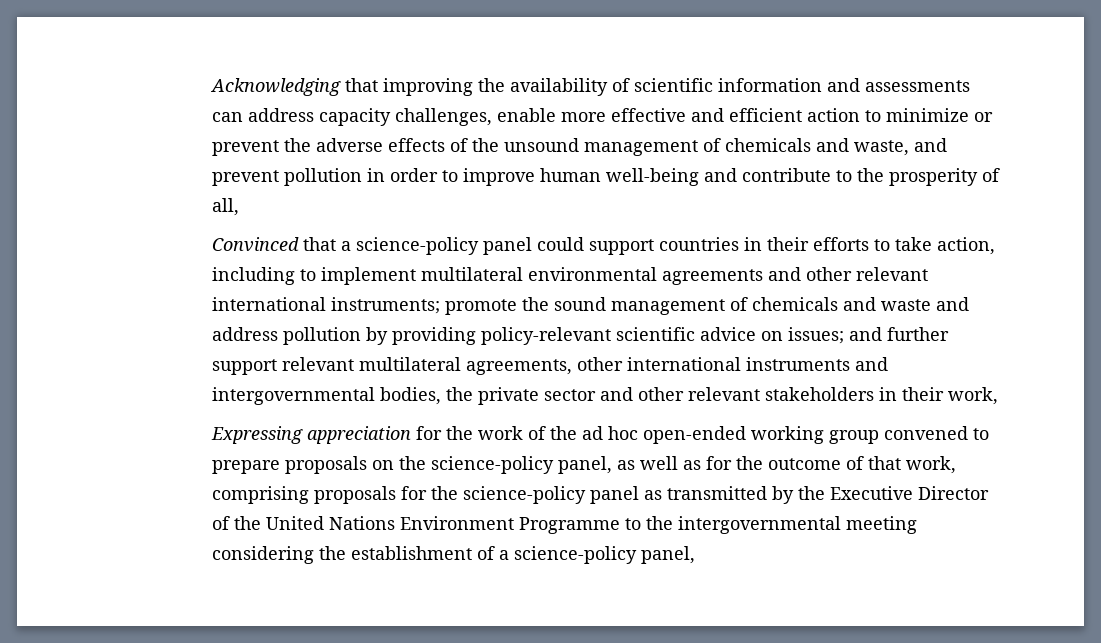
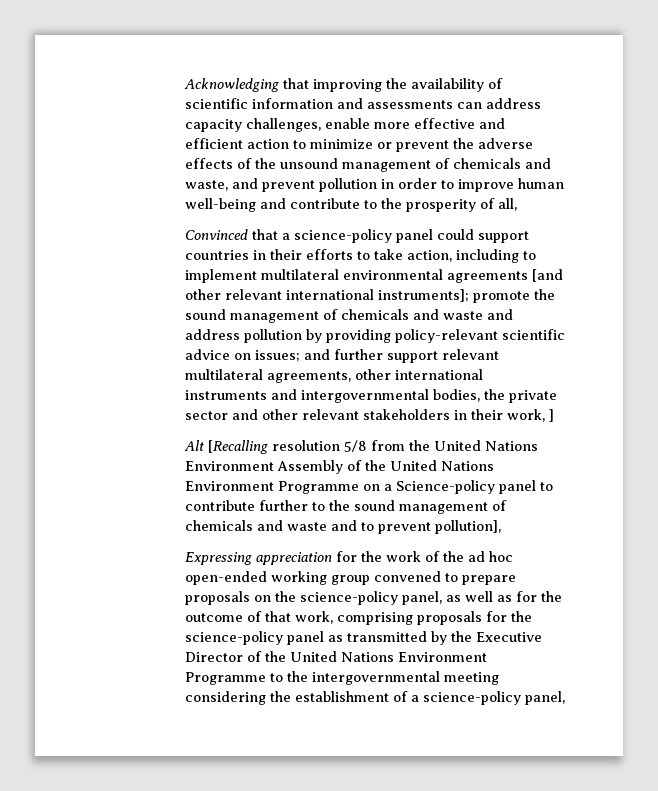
- Convinced that a science-policy panel could support countries in their efforts to take action, including to implement multilateral environmental agreements and other relevant international instruments;
+ Convinced that a science-policy panel could support countries in their efforts to take action, including to implement multilateral environmental agreements [and other relevant international instruments];
- and further support relevant multilateral agreements, other international instruments and intergovernmental bodies, the private sector and other relevant stakeholders in their work,
+ and further support relevant multilateral agreements, other international instruments and intergovernmental bodies, the private sector and other relevant stakeholders in their work, ]
+ Alt [Recalling resolution 5/8 from the United Nations Environment Assembly of the United Nations Environment Programme on a Science-policy panel to contribute further to the sound management of chemicals and waste and to prevent pollution],

